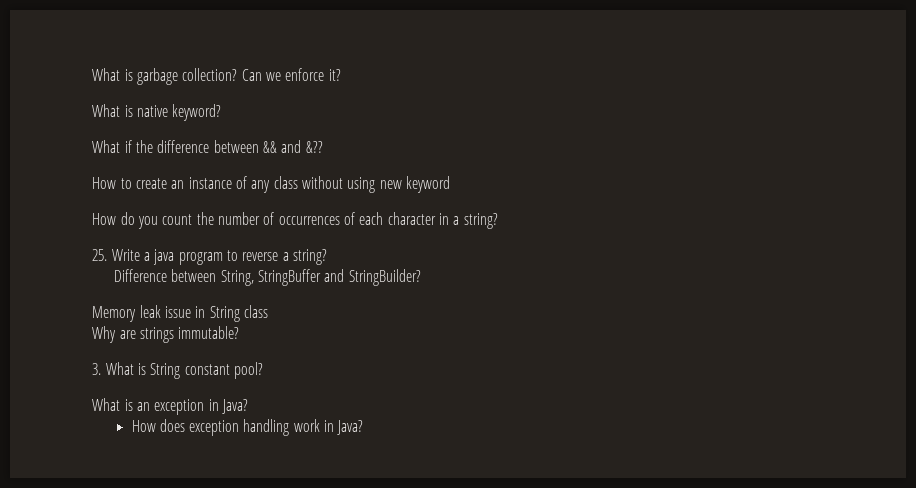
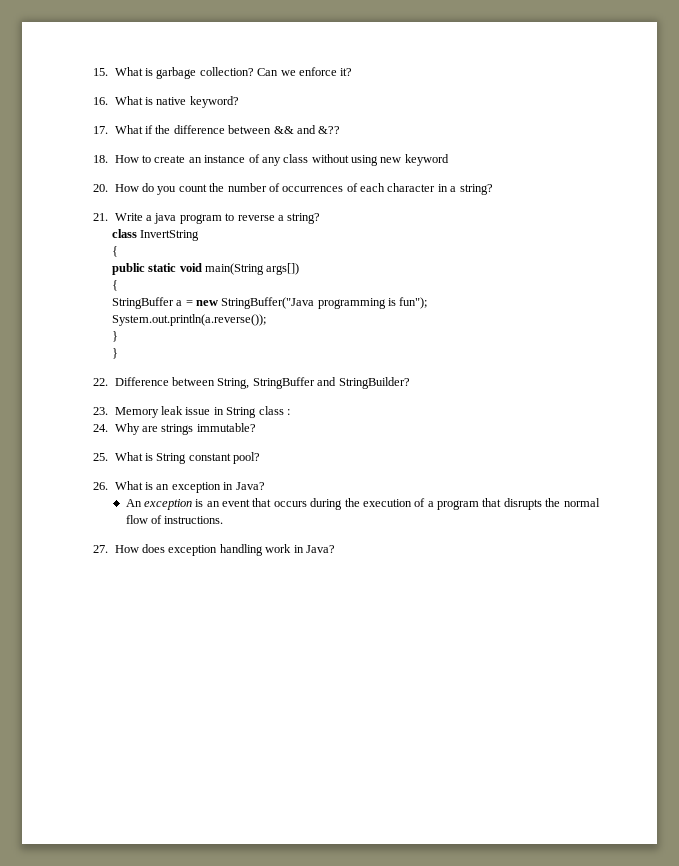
- What is garbage collection?
+ 15. What is garbage collection?
- What is native keyword?
+ 16. What is native keyword?
- What if the difference between && and &??
+ 17. What if the difference between && and &??
- How to create an instance of any class without using new keyword
+ 18. How to create an instance of any class without using new keyword
- How do you count the number of occurrences of each character in a string?
+ 20. How do you count the number of occurrences of each character in a string?
- 25. Write a java program to reverse a string?
+ 21. Write a java program to reverse a string?
- Difference between String, StringBuffer and StringBuilder?
+ class InvertString
+ {
+ public static void main(String args[])
+ {
+ StringBuffer a = new StringBuffer("Java programming is fun");
+ System.out.println(a.reverse());
+ }
+ }
+ 22. Difference between String, StringBuffer and StringBuilder?
- Memory leak issue in String class
- Why are strings immutable?
+ 23. Memory leak issue in String class :
+ 24. Why are strings immutable?
- 3. What is String constant pool?
+ 25. What is String constant pool?
- What is an exception in Java?
+ 26. What is an exception in Java?
- How does exception handling work in Java?
+ An exception is an event that occurs during the execution of a program that disrupts the normal flow of instructions.
+ 27. How does exception handling work in Java?

